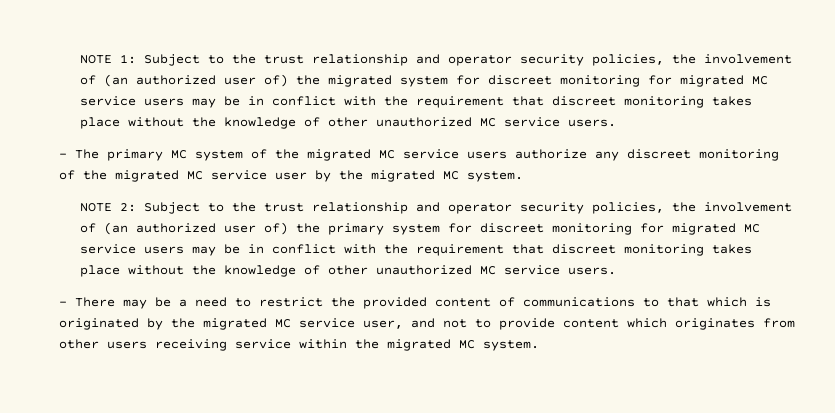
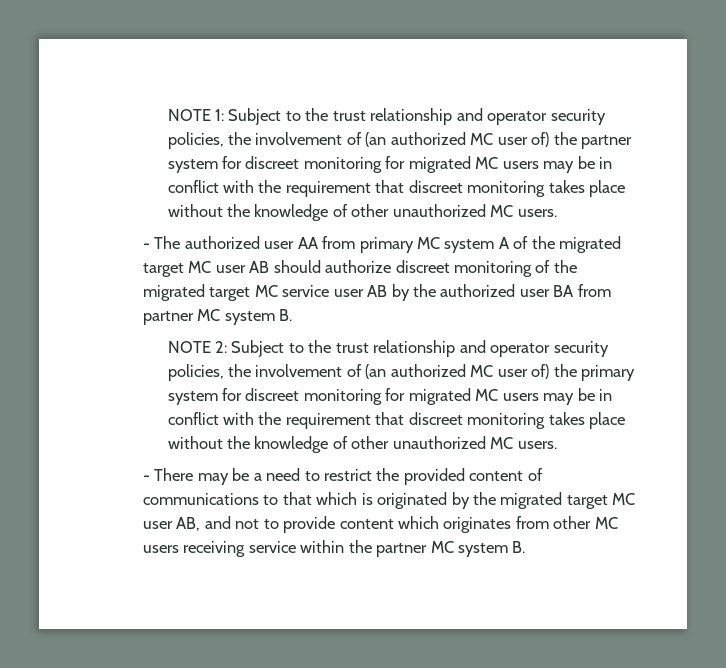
- NOTE 1: Subject to the trust relationship and operator security policies, the involvement of (an authorized user of) the migrated system for discreet monitoring for migrated MC service users may be in conflict with the requirement that discreet monitoring takes place without the knowledge of other unauthorized MC service users.
+ NOTE 1: Subject to the trust relationship and operator security policies, the involvement of (an authorized MC user of) the partner system for discreet monitoring for migrated MC users may be in conflict with the requirement that discreet monitoring takes place without the knowledge of other unauthorized MC users.
- - The primary MC system of the migrated MC service users authorize any discreet monitoring of the migrated MC service user by the migrated MC system.
+ - The authorized user AA from primary MC system A of the migrated target MC user AB should authorize discreet monitoring of the migrated target MC service user AB by the authorized user BA from partner MC system B.
- NOTE 2: Subject to the trust relationship and operator security policies, the involvement of (an authorized user of) the primary system for discreet monitoring for migrated MC service users may be in conflict with the requirement that discreet monitoring takes place without the knowledge of other unauthorized MC service users.
+ NOTE 2: Subject to the trust relationship and operator security policies, the involvement of (an authorized MC user of) the primary system for discreet monitoring for migrated MC users may be in conflict with the requirement that discreet monitoring takes place without the knowledge of other unauthorized MC users.
- - There may be a need to restrict the provided content of communications to that which is originated by the migrated MC service user, and not to provide content which originates from other users receiving service within the migrated MC system.
+ - There may be a need to restrict the provided content of communications to that which is originated by the migrated target MC user AB, and not to provide content which originates from other MC users receiving service within the partner MC system B.

